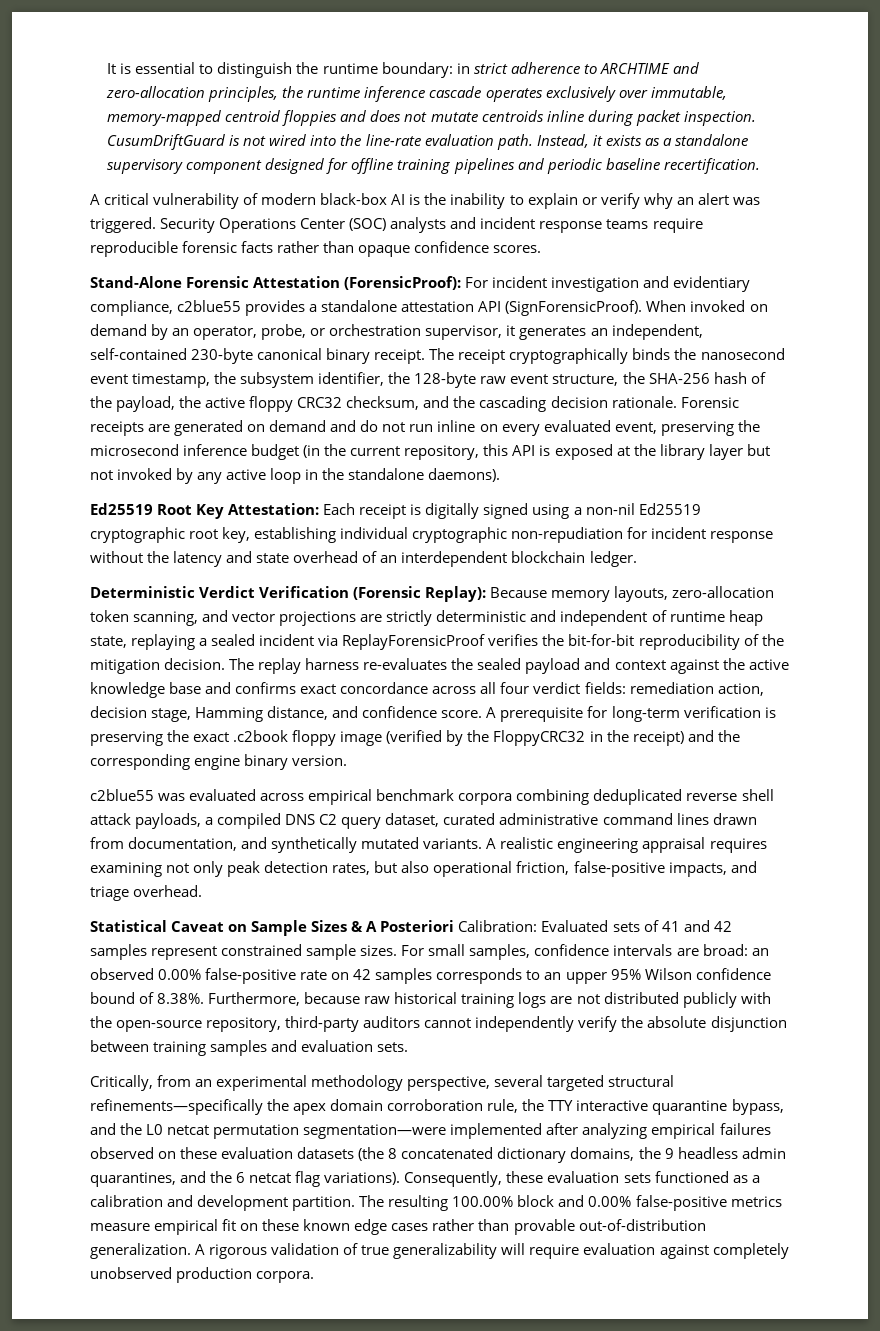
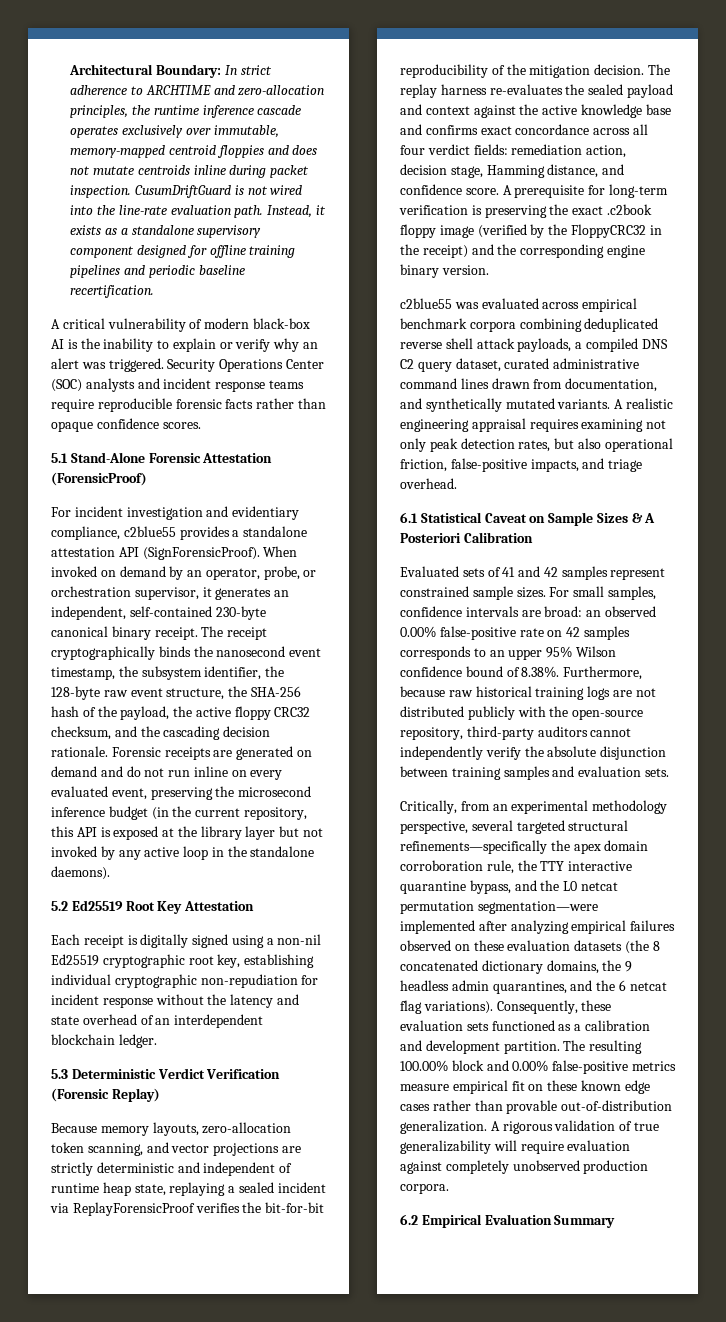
- It is essential to distinguish the runtime boundary: in strict adherence to ARCHTIME and zero-allocation principles, the runtime inference cascade operates exclusively over immutable, memory-mapped centroid floppies and does not mutate centroids inline during packet inspection.
+ Architectural Boundary: In strict adherence to ARCHTIME and zero-allocation principles, the runtime inference cascade operates exclusively over immutable, memory-mapped centroid floppies and does not mutate centroids inline during packet inspection.
- Stand-Alone Forensic Attestation (ForensicProof): For incident investigation and evidentiary compliance, c2blue55 provides a standalone attestation API (SignForensicProof).
+ 5.1 Stand-Alone Forensic Attestation (ForensicProof)
+ For incident investigation and evidentiary compliance, c2blue55 provides a standalone attestation API (SignForensicProof).
- Ed25519 Root Key Attestation: Each receipt is digitally signed using a non-nil Ed25519 cryptographic root key, establishing individual cryptographic non-repudiation for incident response without the latency and state overhead of an interdependent blockchain ledger.
+ 5.2 Ed25519 Root Key Attestation
+ Each receipt is digitally signed using a non-nil Ed25519 cryptographic root key, establishing individual cryptographic non-repudiation for incident response without the latency and state overhead of an interdependent blockchain ledger.
- Deterministic Verdict Verification (Forensic Replay): Because memory layouts, zero-allocation token scanning, and vector projections are strictly deterministic and independent of runtime heap state, replaying a sealed incident via ReplayForensicProof verifies the bit-for-bit reproducibility of the mitigation decision.
+ 5.3 Deterministic Verdict Verification (Forensic Replay)
+ Because memory layouts, zero-allocation token scanning, and vector projections are strictly deterministic and independent of runtime heap state, replaying a sealed incident via ReplayForensicProof verifies the bit-for-bit reproducibility of the mitigation decision.
- Statistical Caveat on Sample Sizes & A Posteriori Calibration: Evaluated sets of 41 and 42 samples represent constrained sample sizes.
+ 6.1 Statistical Caveat on Sample Sizes & A Posteriori Calibration
+ Evaluated sets of 41 and 42 samples represent constrained sample sizes.
+ 6.2 Empirical Evaluation Summary

